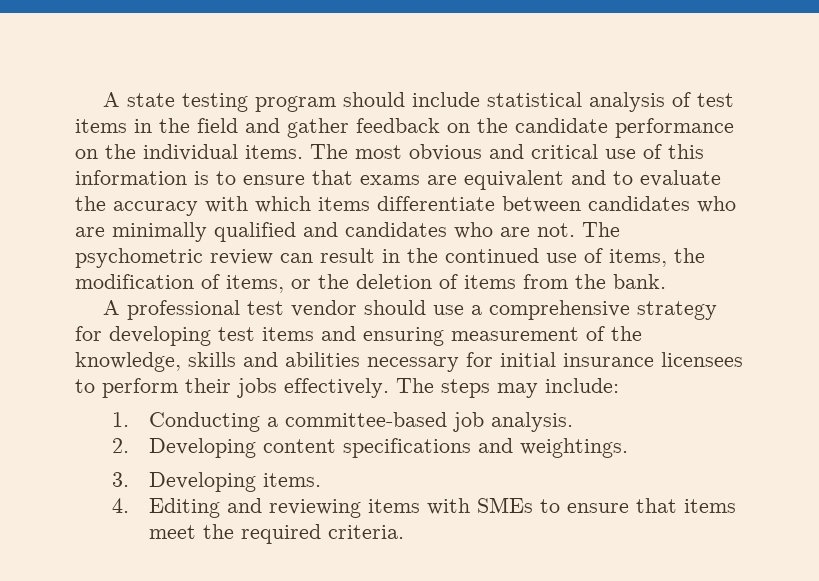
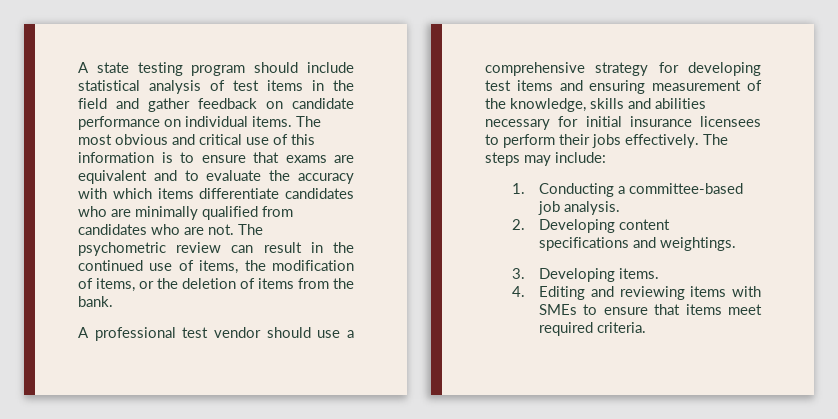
- A state testing program should include statistical analysis of test items in the field and gather feedback on the candidate performance on the individual items.
+ A state testing program should include statistical analysis of test items in the field and gather feedback on candidate performance on individual items.
- The most obvious and critical use of this information is to ensure that exams are equivalent and to evaluate the accuracy with which items differentiate between candidates who are minimally qualified and candidates who are not.
+ The most obvious and critical use of this information is to ensure that exams are equivalent and to evaluate the accuracy with which items differentiate candidates who are minimally qualified from candidates who are not.
- 4. Editing and reviewing items with SMEs to ensure that items meet the required criteria.
+ 4. Editing and reviewing items with SMEs to ensure that items meet required criteria.

